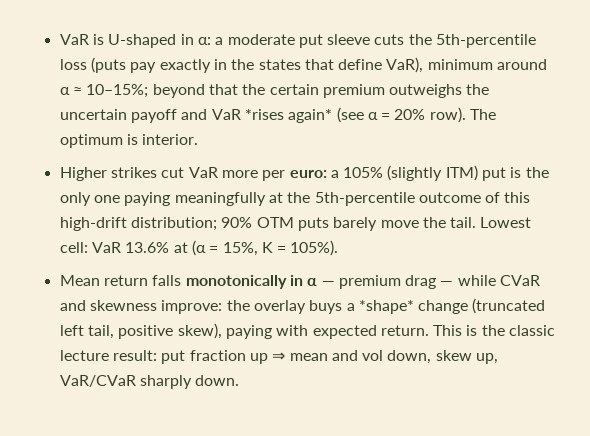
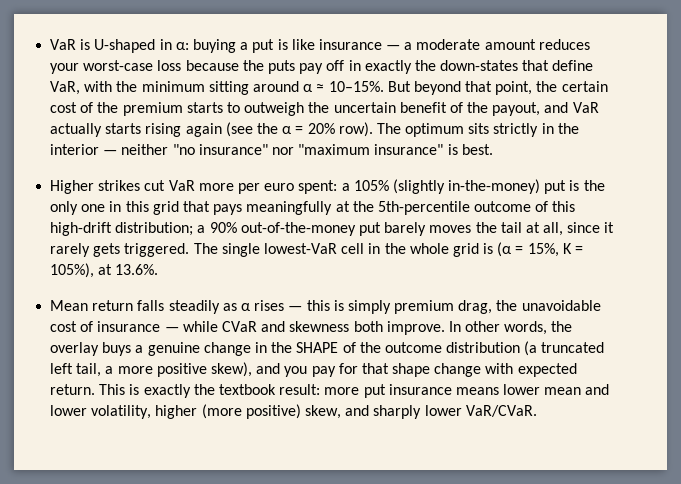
- VaR is U-shaped in α: a moderate put sleeve cuts the 5th-percentile loss (puts pay exactly in the states that define VaR), minimum around α ≈ 10–15%; beyond that the certain premium outweighs the uncertain payoff and VaR *rises again* (see α = 20% row).
+ VaR is U-shaped in α: buying a put is like insurance — a moderate amount reduces your worst-case loss because the puts pay off in exactly the down-states that define VaR, with the minimum sitting around α ≈ 10–15%. But beyond that point, the certain cost of the premium starts to outweigh the uncertain benefit of the payout, and VaR actually starts rising again (see the α = 20% row).
- The optimum is interior.
+ The optimum sits strictly in the interior — neither "no insurance" nor "maximum insurance" is best.
- Higher strikes cut VaR more per euro: a 105% (slightly ITM) put is the only one paying meaningfully at the 5th-percentile outcome of this high-drift distribution; 90% OTM puts barely move the tail. Lowest cell: VaR 13.6% at (α = 15%, K = 105%).
+ Higher strikes cut VaR more per euro spent: a 105% (slightly in-the-money) put is the only one in this grid that pays meaningfully at the 5th-percentile outcome of this high-drift distribution; a 90% out-of-the-money put barely moves the tail at all, since it rarely gets triggered. The single lowest-VaR cell in the whole grid is (α = 15%, K = 105%), at 13.6%.
- Mean return falls monotonically in α — premium drag — while CVaR and skewness improve: the overlay buys a *shape* change (truncated left tail, positive skew), paying with expected return.
+ Mean return falls steadily as α rises — this is simply premium drag, the unavoidable cost of insurance — while CVaR and skewness both improve. In other words, the overlay buys a genuine change in the SHAPE of the outcome distribution (a truncated left tail, a more positive skew), and you pay for that shape change with expected return.
- This is the classic lecture result: put fraction up ⇒ mean and vol down, skew up, VaR/CVaR sharply down.
+ This is exactly the textbook result: more put insurance means lower mean and lower volatility, higher (more positive) skew, and sharply lower VaR/CVaR.

